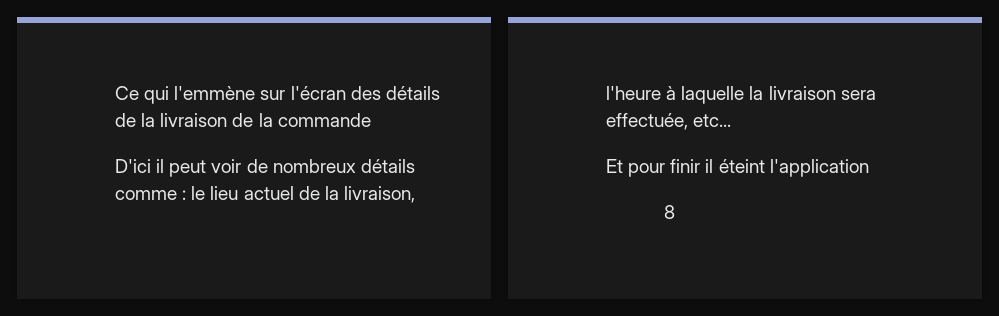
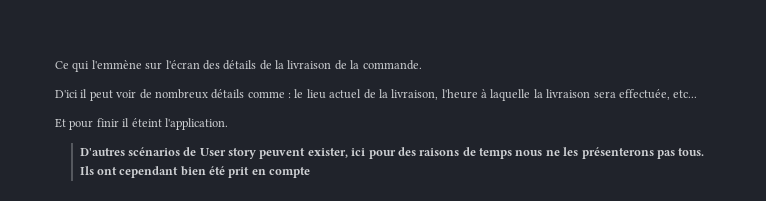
- Ce qui l'emmène sur l'écran des détails de la livraison de la commande
+ Ce qui l'emmène sur l'écran des détails de la livraison de la commande.
- Et pour finir il éteint l'application
- 8
+ Et pour finir il éteint l'application.
+ D'autres scénarios de User story peuvent exister, ici pour des raisons de temps nous ne les présenterons pas tous. Ils ont cependant bien été prit en compte

